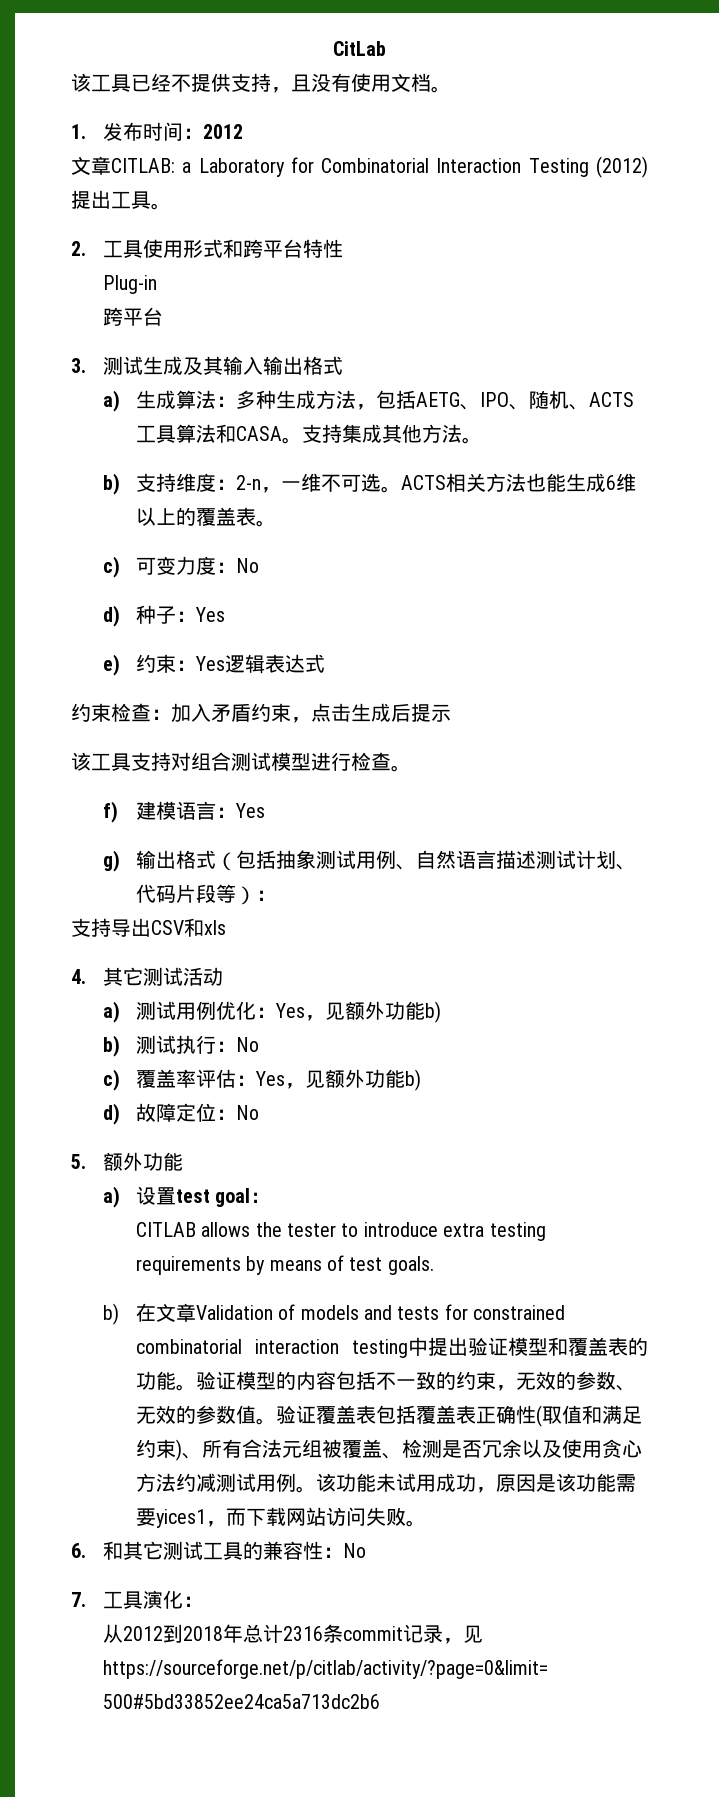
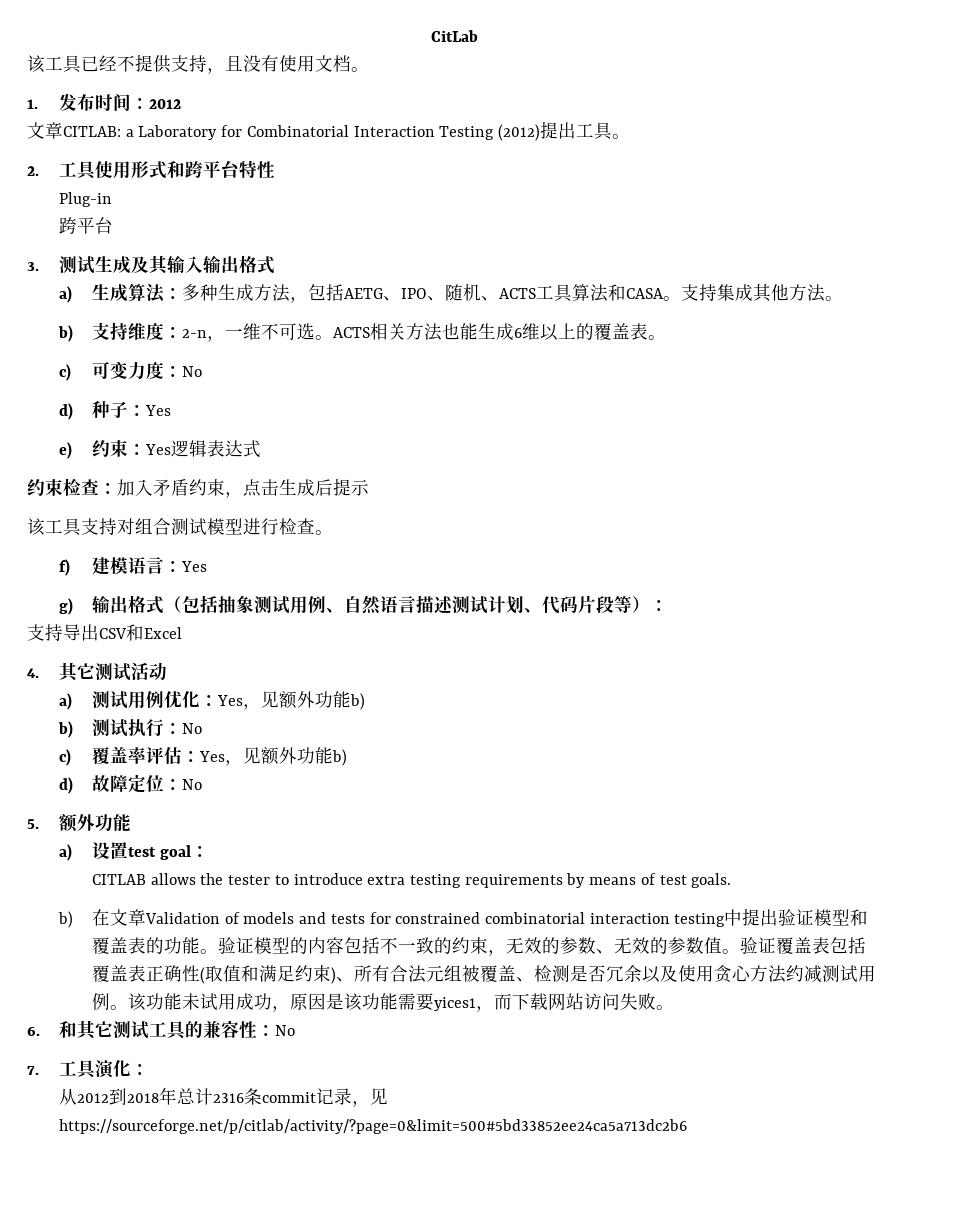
- 支持导出CSV和xls
+ 支持导出CSV和Excel

